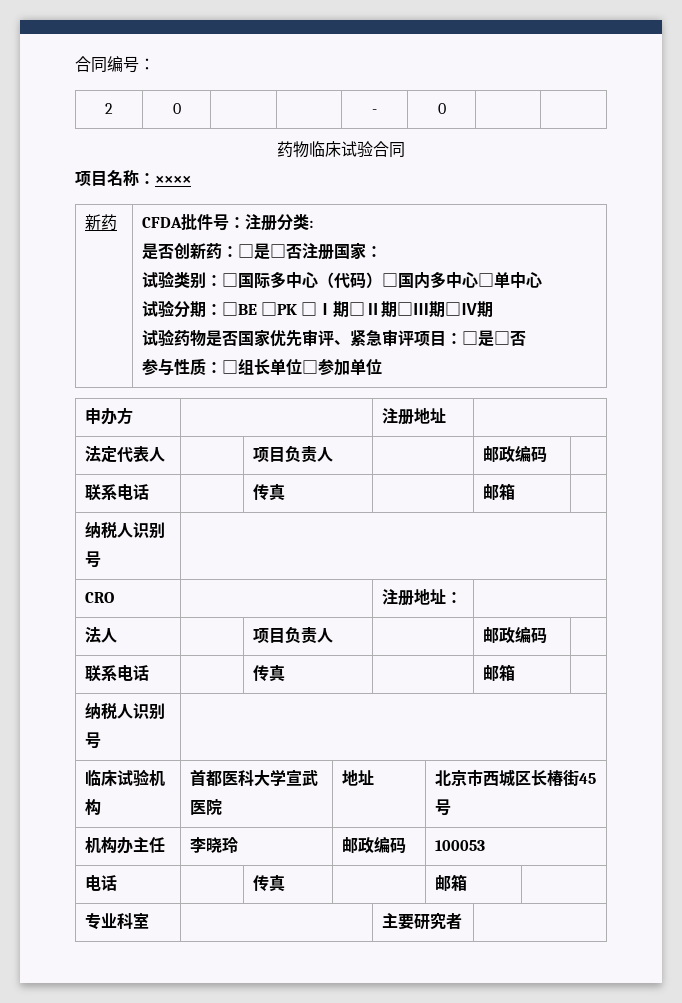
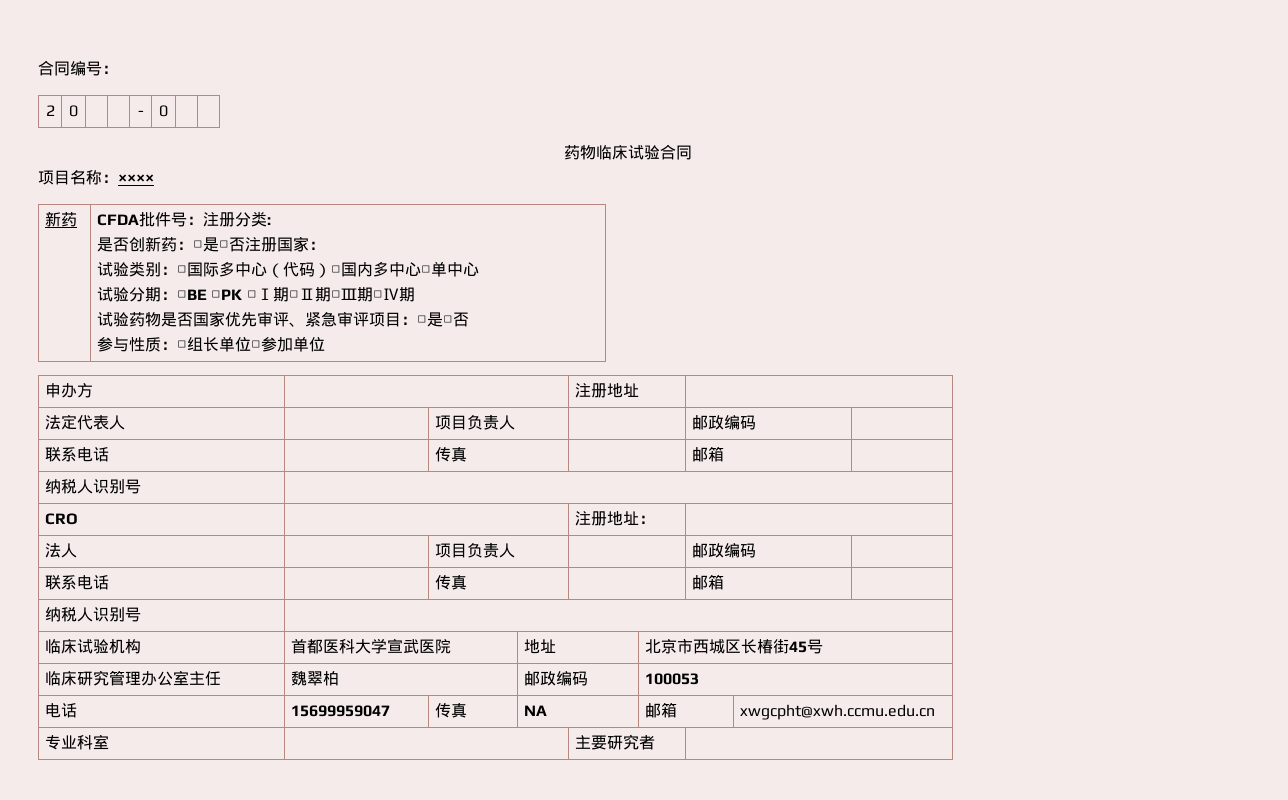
- 机构办主任 | 李晓玲 | 邮政编码 | 100053
- 电话 | | 传真 | | 邮箱 |
+ 临床研究管理办公室主任 | 魏翠柏 | 邮政编码 | 100053
+ 电话 | 15699959047 | 传真 | NA | 邮箱 | xwgcpht@xwh.ccmu.edu.cn

